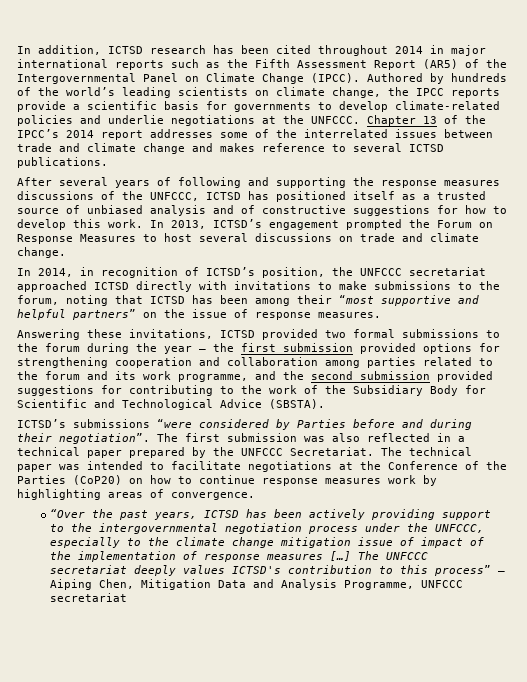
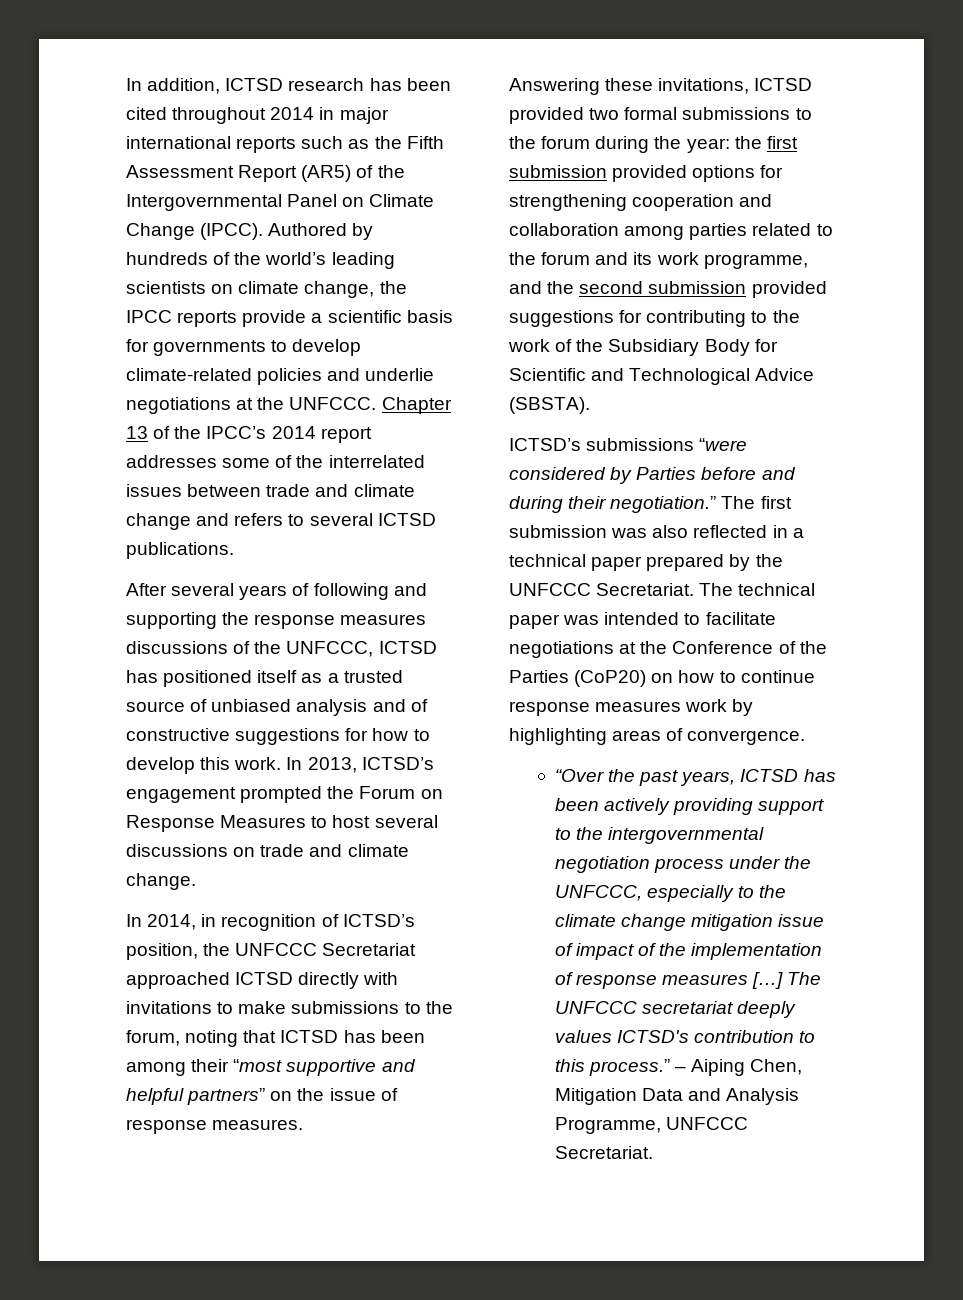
- Chapter 13 of the IPCC’s 2014 report addresses some of the interrelated issues between trade and climate change and makes reference to several ICTSD publications.
+ Chapter 13 of the IPCC’s 2014 report addresses some of the interrelated issues between trade and climate change and refers to several ICTSD publications.
- In 2014, in recognition of ICTSD’s position, the UNFCCC secretariat approached ICTSD directly with invitations to make submissions to the forum, noting that ICTSD has been among their “most supportive and helpful partners” on the issue of response measures.
+ In 2014, in recognition of ICTSD’s position, the UNFCCC Secretariat approached ICTSD directly with invitations to make submissions to the forum, noting that ICTSD has been among their “most supportive and helpful partners” on the issue of response measures.
- Answering these invitations, ICTSD provided two formal submissions to the forum during the year – the first submission provided options for strengthening cooperation and collaboration among parties related to the forum and its work programme, and the second submission provided suggestions for contributing to the work of the Subsidiary Body for Scientific and Technological Advice (SBSTA).
+ Answering these invitations, ICTSD provided two formal submissions to the forum during the year: the first submission provided options for strengthening cooperation and collaboration among parties related to the forum and its work programme, and the second submission provided suggestions for contributing to the work of the Subsidiary Body for Scientific and Technological Advice (SBSTA).
- ICTSD’s submissions “were considered by Parties before and during their negotiation”.
+ ICTSD’s submissions “were considered by Parties before and during their negotiation.”
- The UNFCCC secretariat deeply values ICTSD's contribution to this process” – Aiping Chen, Mitigation Data and Analysis Programme, UNFCCC secretariat
+ The UNFCCC secretariat deeply values ICTSD's contribution to this process.” – Aiping Chen, Mitigation Data and Analysis Programme, UNFCCC Secretariat.

